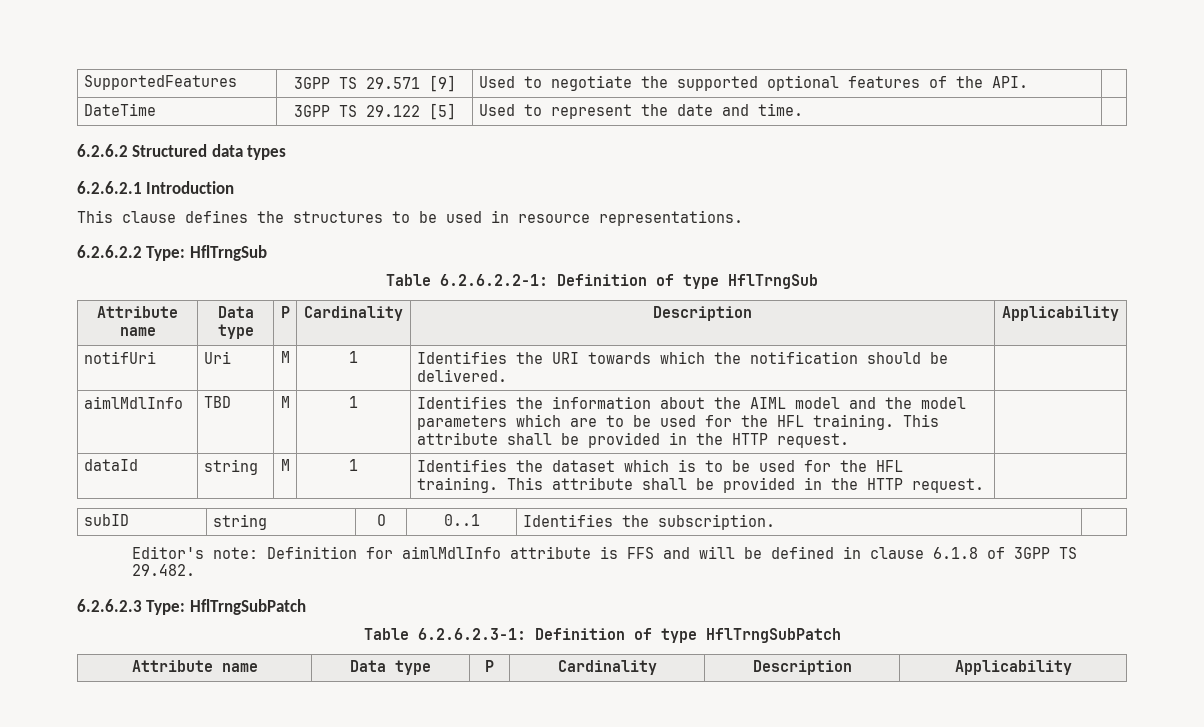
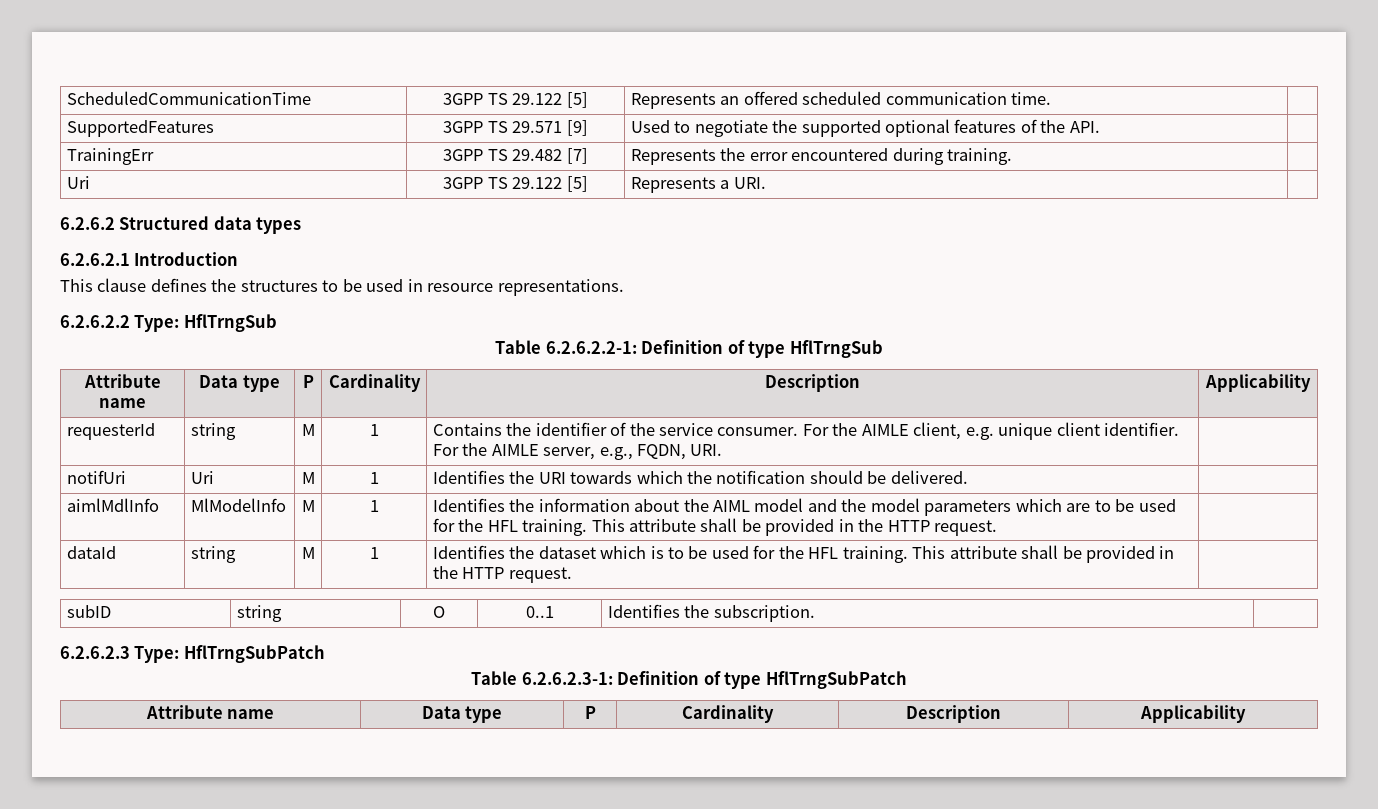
+ ScheduledCommunicationTime | 3GPP TS 29.122 [5] | Represents an offered scheduled communication time. |
- DateTime | 3GPP TS 29.122 [5] | Used to represent the date and time. |
+ TrainingErr | 3GPP TS 29.482 [7] | Represents the error encountered during training. |
+ Uri | 3GPP TS 29.122 [5] | Represents a URI. |
+ requesterId | string | M | 1 | Contains the identifier of the service consumer. For the AIMLE client, e.g. unique client identifier. For the AIMLE server, e.g., FQDN, URI. |
- aimlMdlInfo | TBD | M | 1 | Identifies the information about the AIML model and the model parameters which are to be used for the HFL training. This attribute shall be provided in the HTTP request. |
+ aimlMdlInfo | MlModelInfo | M | 1 | Identifies the information about the AIML model and the model parameters which are to be used for the HFL training. This attribute shall be provided in the HTTP request. |
- Editor's note: Definition for aimlMdlInfo attribute is FFS and will be defined in clause 6.1.8 of 3GPP TS 29.482.

